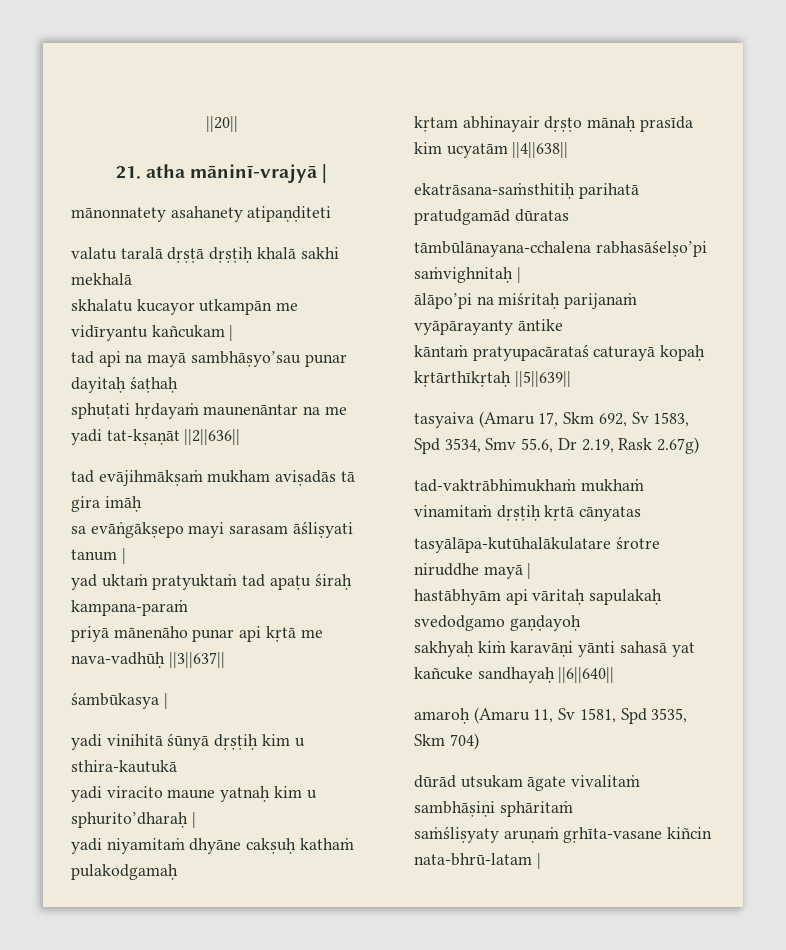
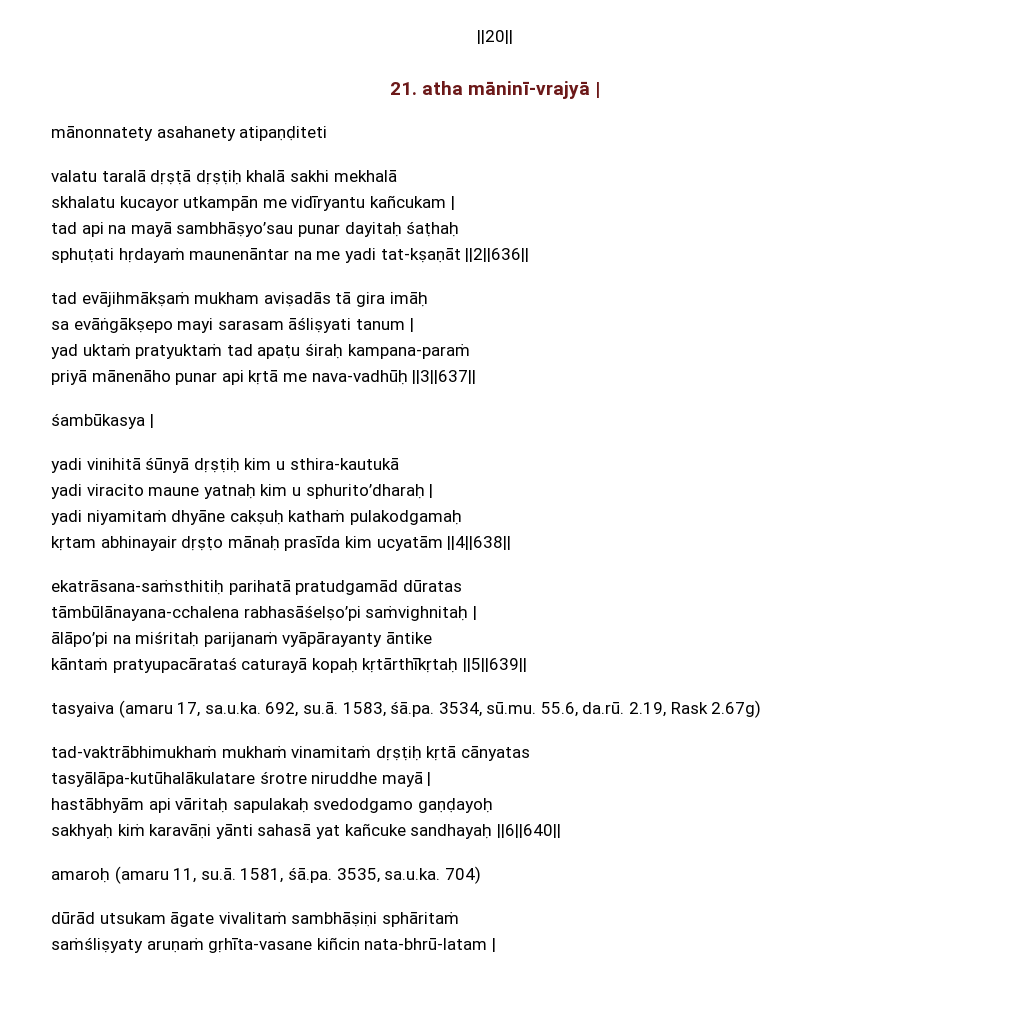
- tasyaiva (Amaru 17, Skm 692, Sv 1583, Spd 3534, Smv 55.6, Dr 2.19, Rask 2.67g)
+ tasyaiva (amaru 17, sa.u.ka. 692, su.ā. 1583, śā.pa. 3534, sū.mu. 55.6, da.rū. 2.19, Rask 2.67g)
- amaroḥ (Amaru 11, Sv 1581, Spd 3535, Skm 704)
+ amaroḥ (amaru 11, su.ā. 1581, śā.pa. 3535, sa.u.ka. 704)

